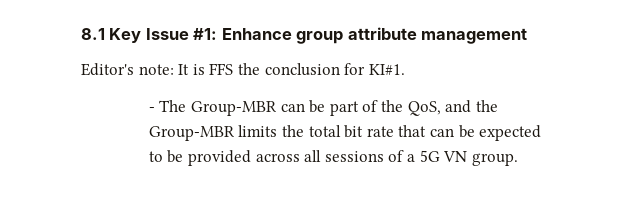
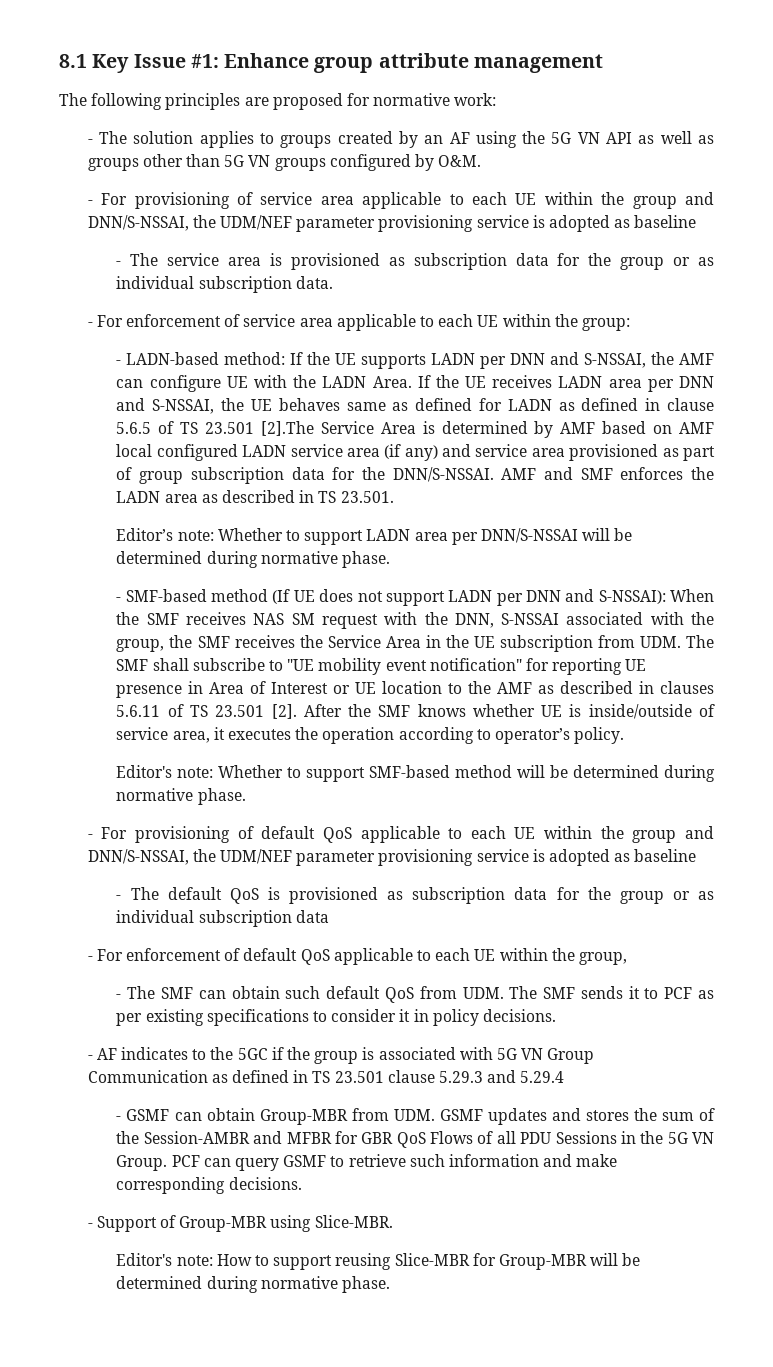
- Editor's note: It is FFS the conclusion for KI#1.
- - The Group-MBR can be part of the QoS, and the Group-MBR limits the total bit rate that can be expected to be provided across all sessions of a 5G VN group.
+ The following principles are proposed for normative work:
+ - The solution applies to groups created by an AF using the 5G VN API as well as groups other than 5G VN groups configured by O&M.
+ - For provisioning of service area applicable to each UE within the group and DNN/S-NSSAI, the UDM/NEF parameter provisioning service is adopted as baseline
+ - The service area is provisioned as subscription data for the group or as individual subscription data.
+ - For enforcement of service area applicable to each UE within the group:
+ - LADN-based method: If the UE supports LADN per DNN and S-NSSAI, the AMF can configure UE with the LADN Area. If the UE receives LADN area per DNN and S-NSSAI, the UE behaves same as defined for LADN as defined in clause 5.6.5 of TS 23.501 [2].The Service Area is determined by AMF based on AMF local configured LADN service area (if any) and service area provisioned as part of group subscription data for the DNN/S-NSSAI. AMF and SMF enforces the LADN area as described in TS 23.501.
+ Editor’s note: Whether to support LADN area per DNN/S-NSSAI will be determined during normative phase.
+ - SMF-based method (If UE does not support LADN per DNN and S-NSSAI): When the SMF receives NAS SM request with the DNN, S-NSSAI associated with the group, the SMF receives the Service Area in the UE subscription from UDM. The SMF shall subscribe to "UE mobility event notification" for reporting UE presence in Area of Interest or UE location to the AMF as described in clauses 5.6.11 of TS 23.501 [2]. After the SMF knows whether UE is inside/outside of service area, it executes the operation according to operator’s policy.
+ Editor's note: Whether to support SMF-based method will be determined during normative phase.
+ - For provisioning of default QoS applicable to each UE within the group and DNN/S-NSSAI, the UDM/NEF parameter provisioning service is adopted as baseline
+ - The default QoS is provisioned as subscription data for the group or as individual subscription data
+ - For enforcement of default QoS applicable to each UE within the group,
+ - The SMF can obtain such default QoS from UDM. The SMF sends it to PCF as per existing specifications to consider it in policy decisions.
+ - AF indicates to the 5GC if the group is associated with 5G VN Group Communication as defined in TS 23.501 clause 5.29.3 and 5.29.4
+ - GSMF can obtain Group-MBR from UDM. GSMF updates and stores the sum of the Session-AMBR and MFBR for GBR QoS Flows of all PDU Sessions in the 5G VN Group. PCF can query GSMF to retrieve such information and make corresponding decisions.
+ - Support of Group-MBR using Slice-MBR.
+ Editor's note: How to support reusing Slice-MBR for Group-MBR will be determined during normative phase.

